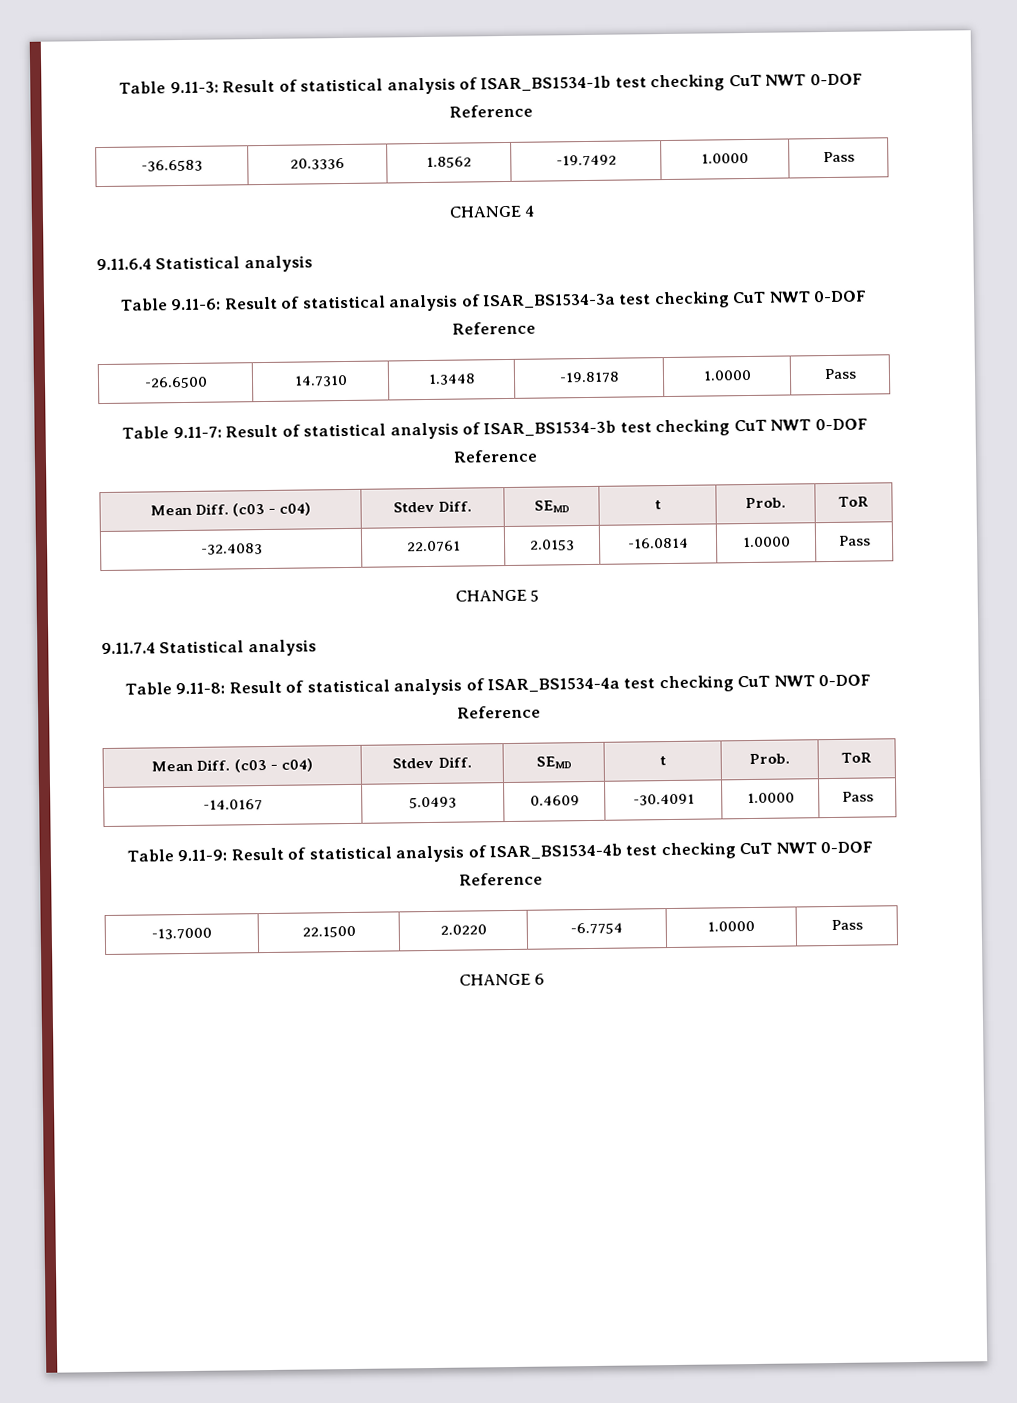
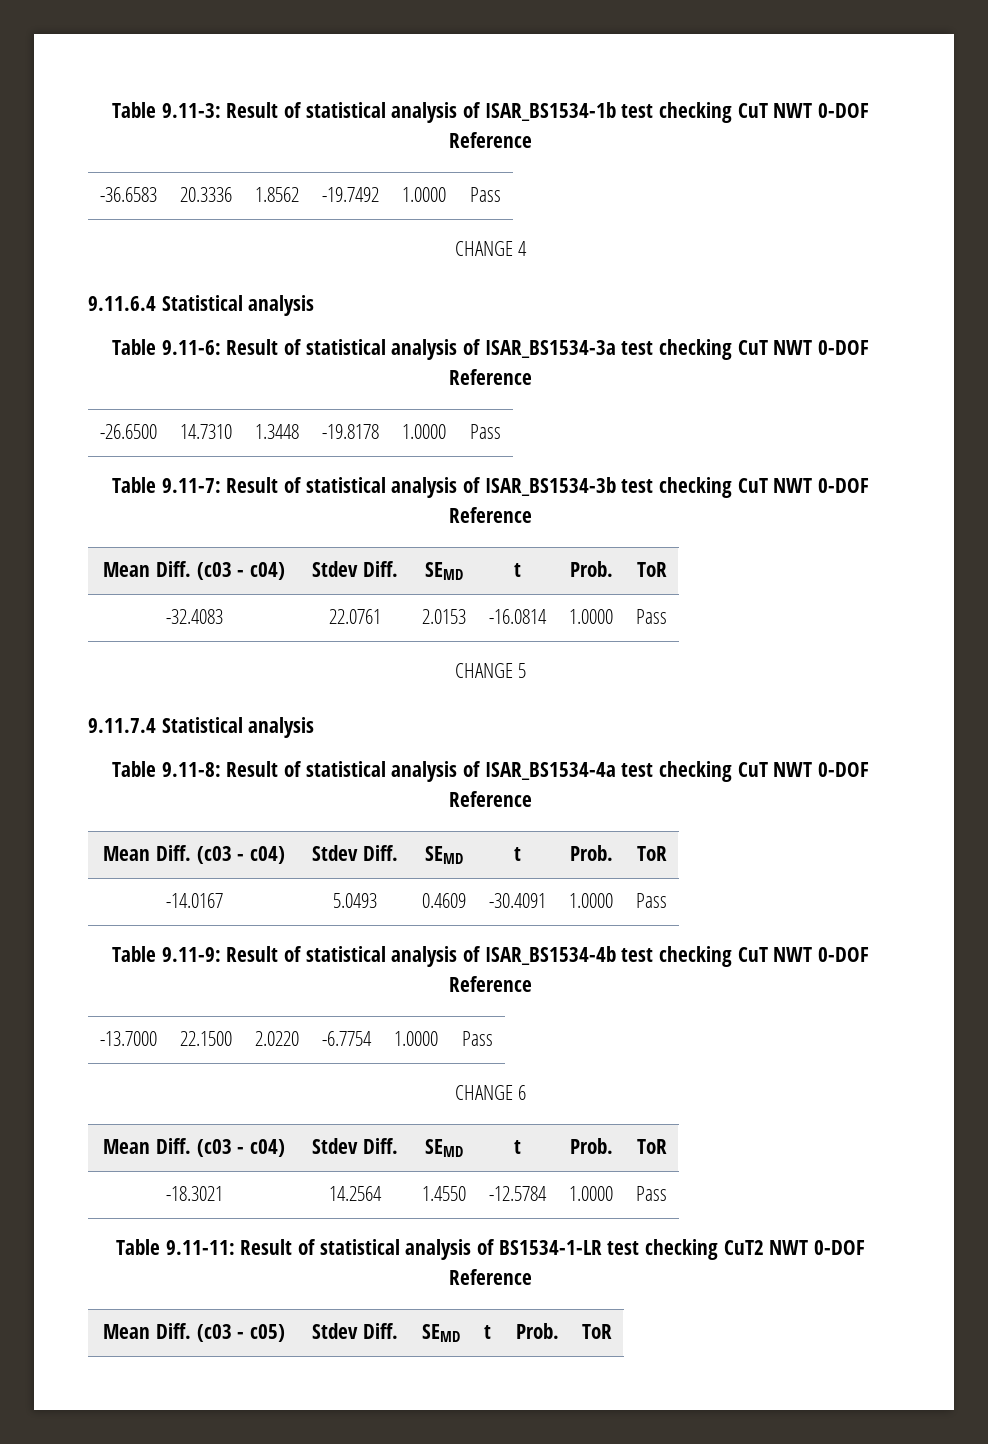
  CHANGE 6
+ Mean Diff. (c03 - c04) | Stdev Diff. | SEMD | t | Prob. | ToR
+ -18.3021 | 14.2564 | 1.4550 | -12.5784 | 1.0000 | Pass
+ Table 9.11-11: Result of statistical analysis of BS1534-1-LR test checking CuT2 NWT 0-DOF Reference
+ Mean Diff. (c03 - c05) | Stdev Diff. | SEMD | t | Prob. | ToR

